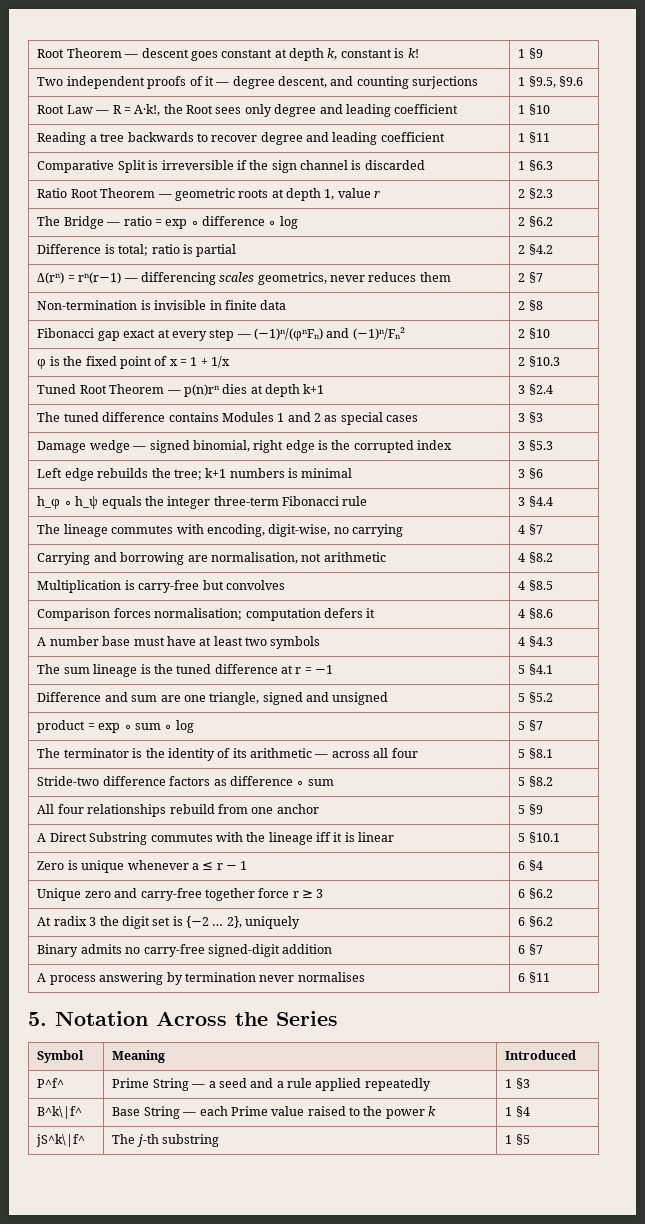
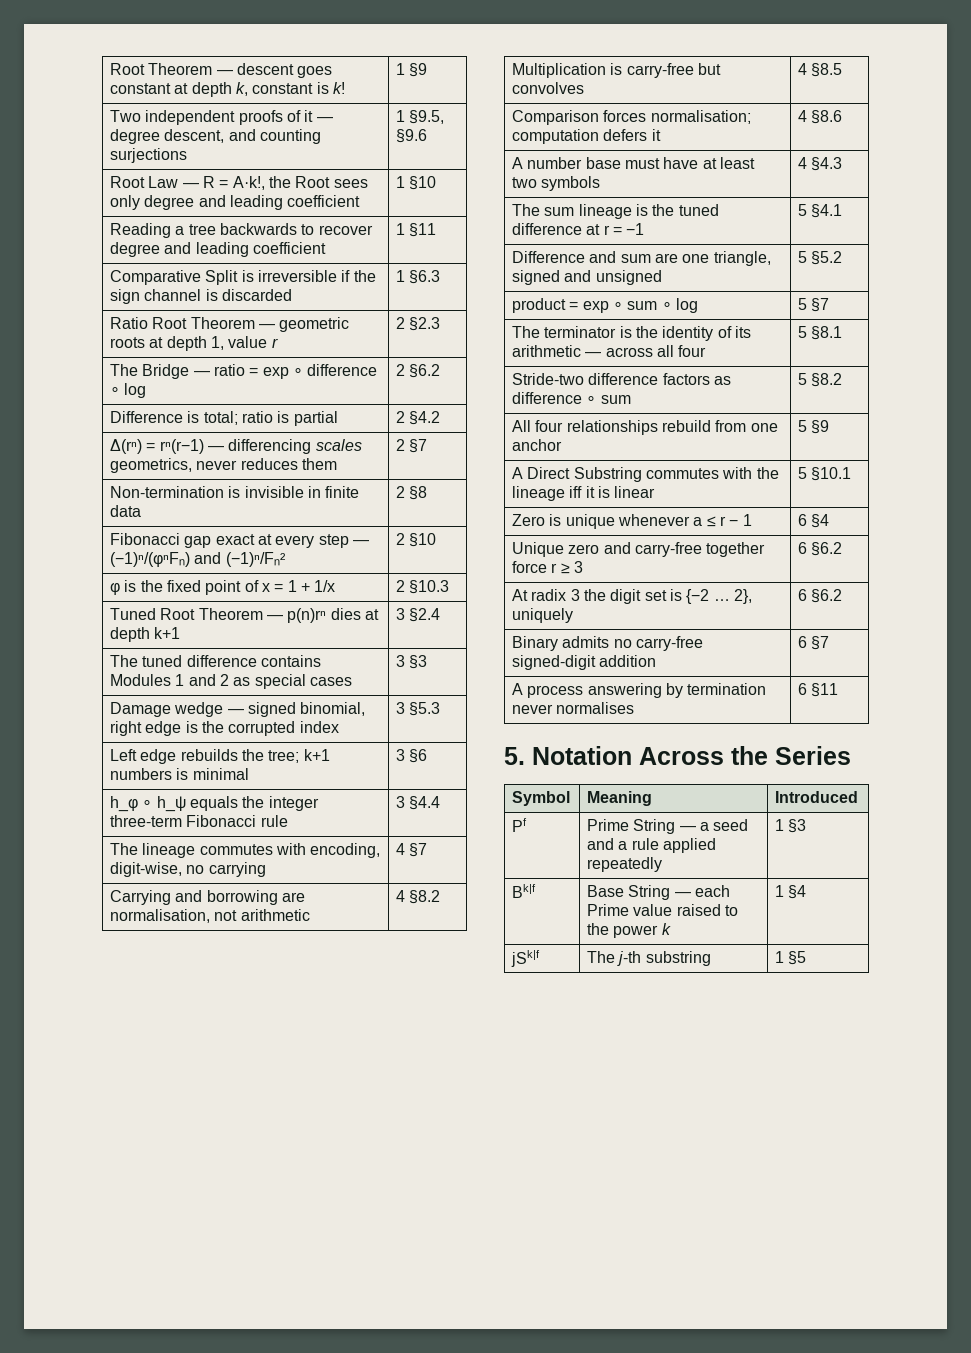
- P^f^ | Prime String — a seed and a rule applied repeatedly | 1 §3
+ Pf | Prime String — a seed and a rule applied repeatedly | 1 §3
- B^k\|f^ | Base String — each Prime value raised to the power k | 1 §4
+ Bk|f | Base String — each Prime value raised to the power k | 1 §4
- jS^k\|f^ | The j-th substring | 1 §5
+ jSk|f | The j-th substring | 1 §5

